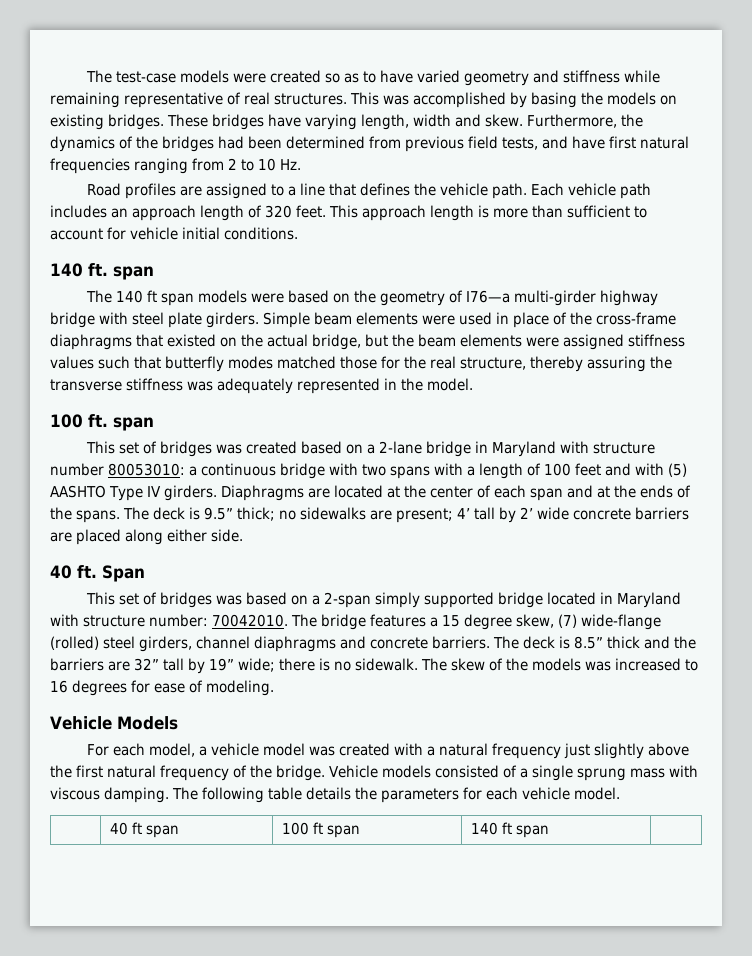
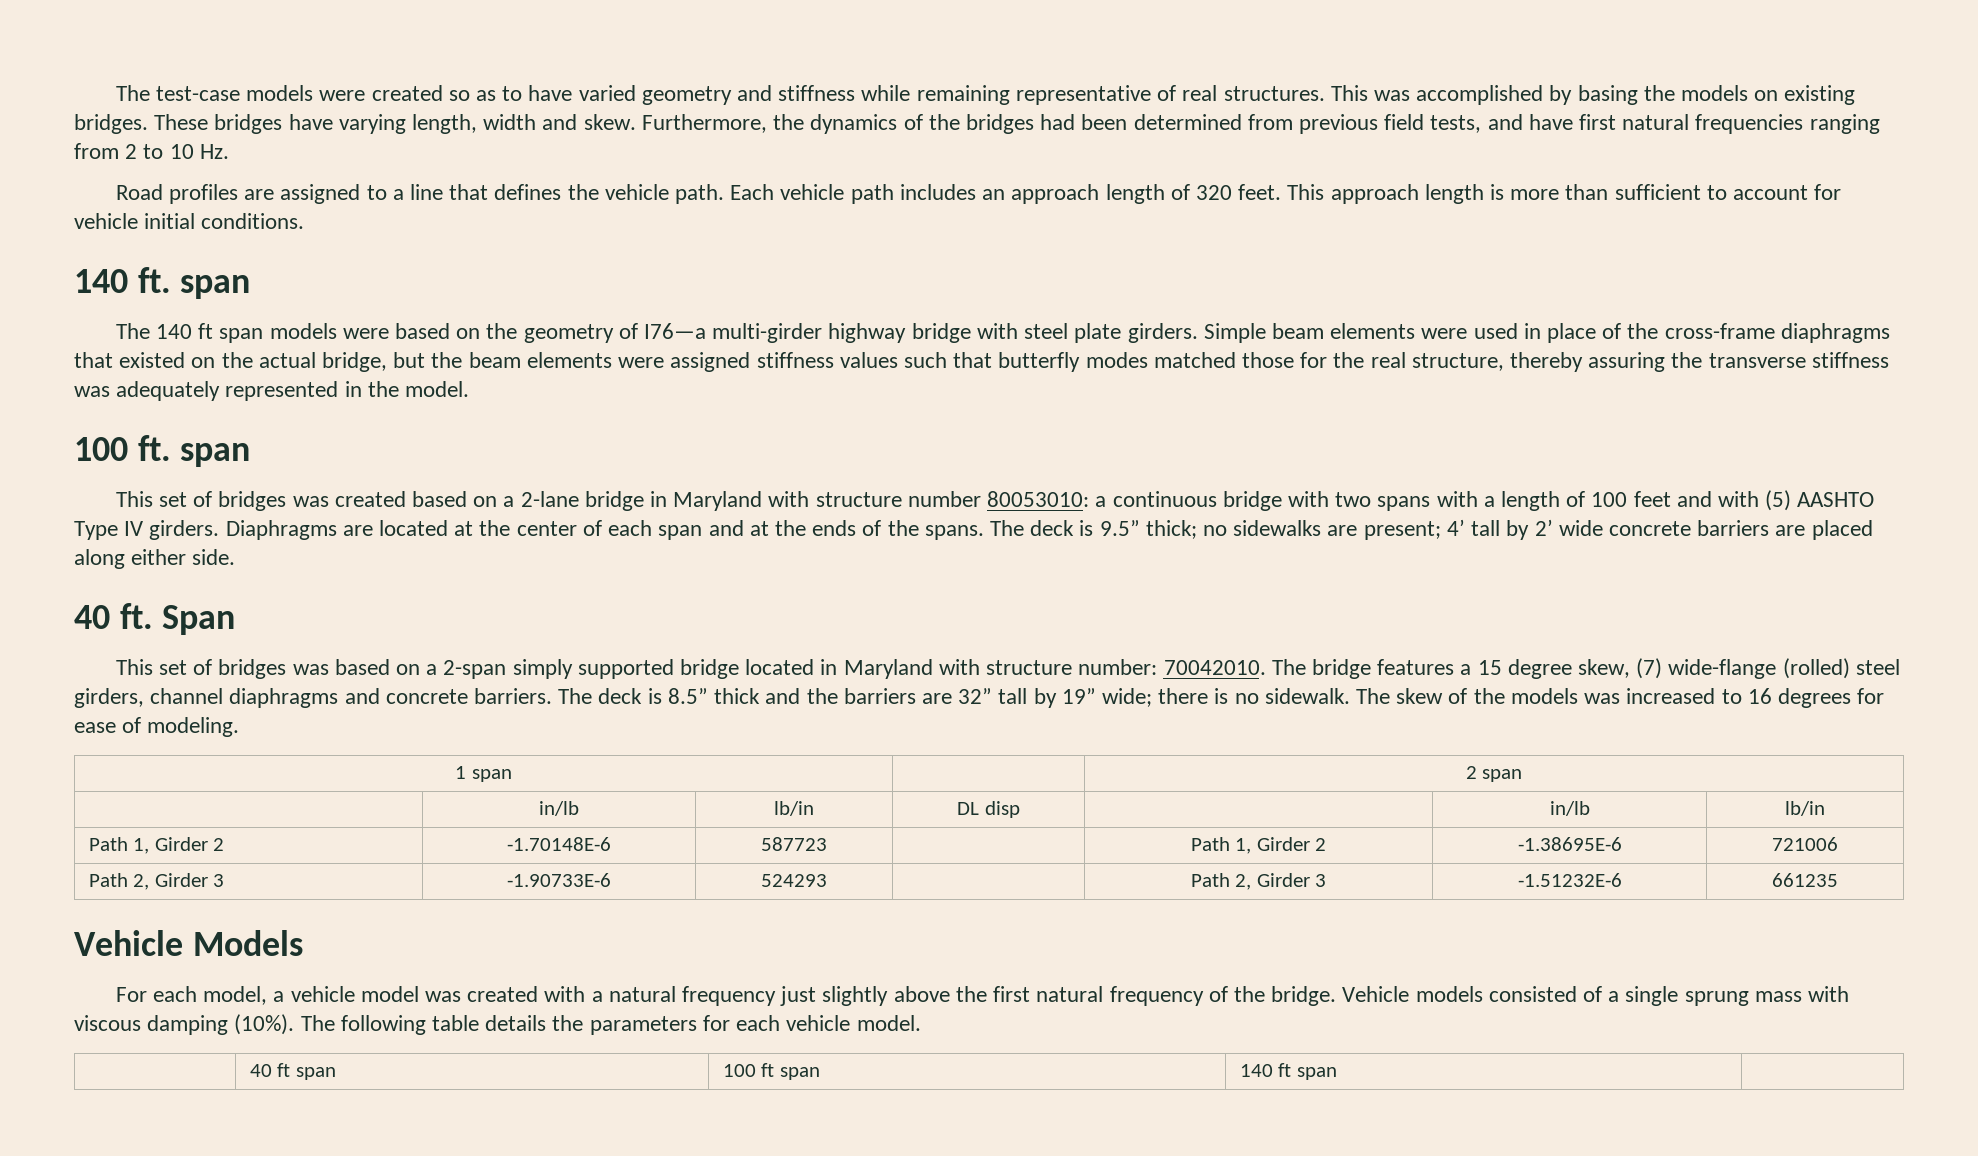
+ 1 span | | 2 span
+ | in/lb | lb/in | DL disp | | in/lb | lb/in
+ Path 1, Girder 2 | -1.70148E-6 | 587723 | | Path 1, Girder 2 | -1.38695E-6 | 721006
+ Path 2, Girder 3 | -1.90733E-6 | 524293 | | Path 2, Girder 3 | -1.51232E-6 | 661235
- Vehicle models consisted of a single sprung mass with viscous damping.
+ Vehicle models consisted of a single sprung mass with viscous damping (10%).

